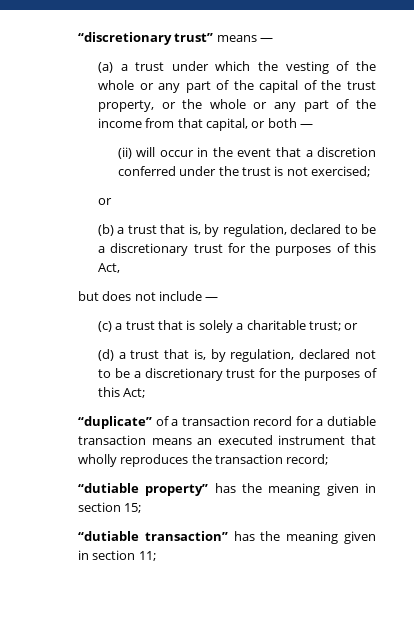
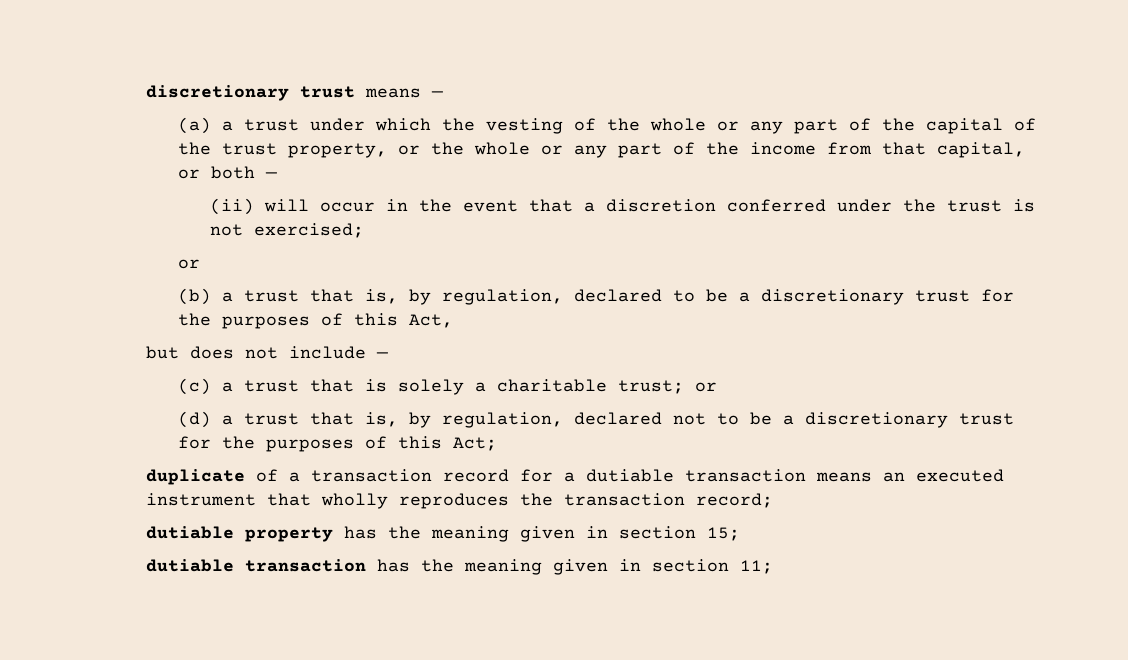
- “discretionary trust” means —
+ discretionary trust means —
- “duplicate” of a transaction record for a dutiable transaction means an executed instrument that wholly reproduces the transaction record;
+ duplicate of a transaction record for a dutiable transaction means an executed instrument that wholly reproduces the transaction record;
- “dutiable property” has the meaning given in section 15;
+ dutiable property has the meaning given in section 15;
- “dutiable transaction” has the meaning given in section 11;
+ dutiable transaction has the meaning given in section 11;

